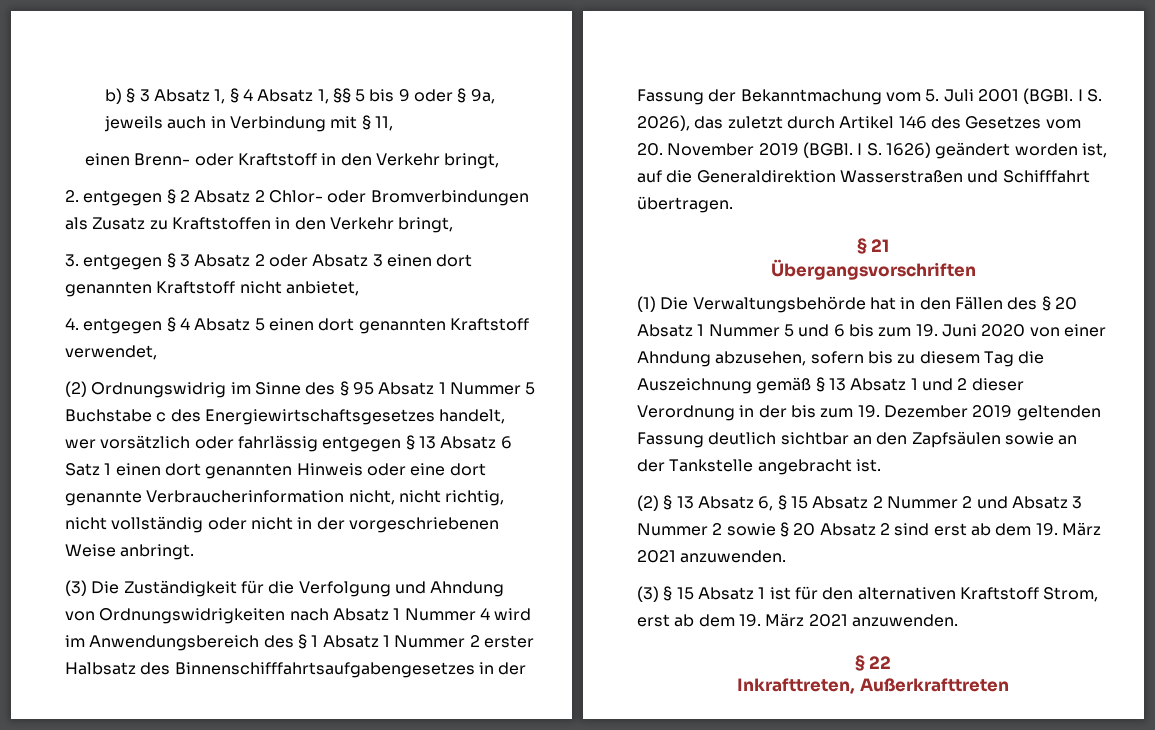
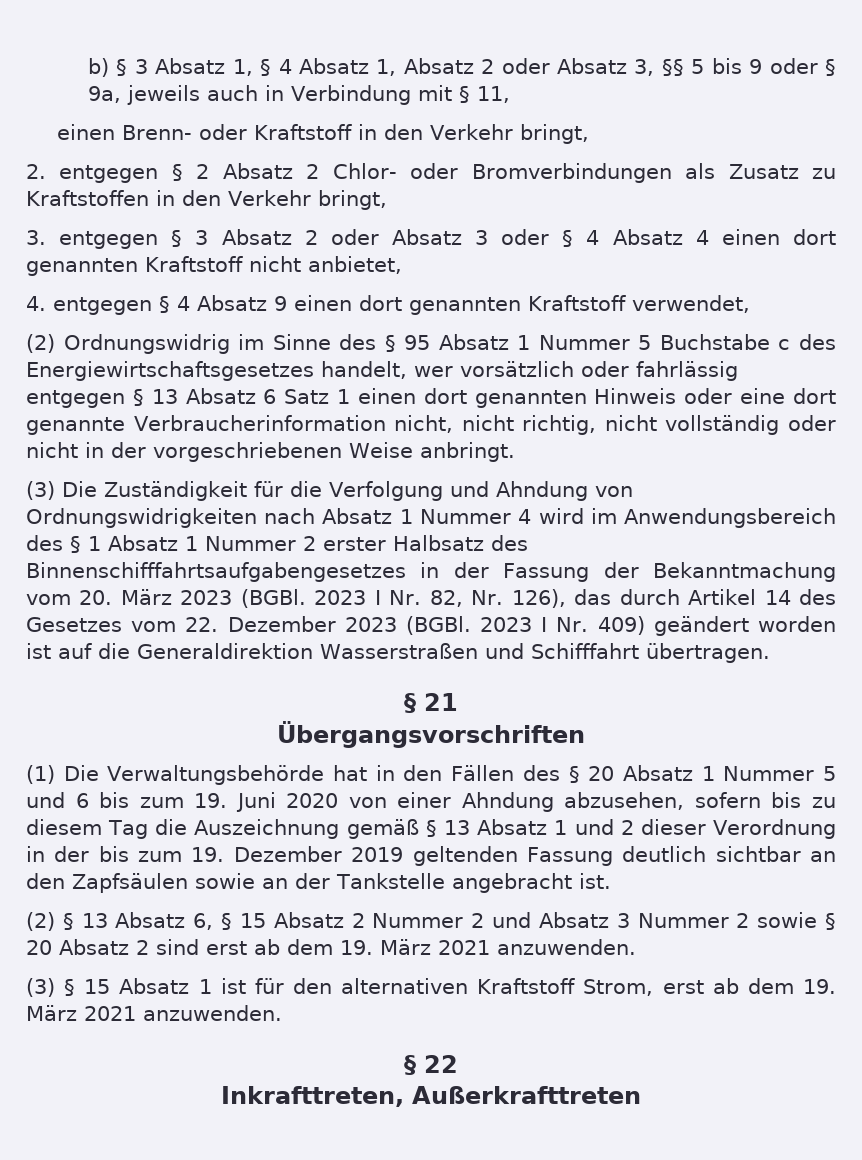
- b) § 3 Absatz 1, § 4 Absatz 1, §§ 5 bis 9 oder § 9a, jeweils auch in Verbindung mit § 11,
+ b) § 3 Absatz 1, § 4 Absatz 1, Absatz 2 oder Absatz 3, §§ 5 bis 9 oder § 9a, jeweils auch in Verbindung mit § 11,
- 3. entgegen § 3 Absatz 2 oder Absatz 3 einen dort genannten Kraftstoff nicht anbietet,
+ 3. entgegen § 3 Absatz 2 oder Absatz 3 oder § 4 Absatz 4 einen dort genannten Kraftstoff nicht anbietet,
- 4. entgegen § 4 Absatz 5 einen dort genannten Kraftstoff verwendet,
+ 4. entgegen § 4 Absatz 9 einen dort genannten Kraftstoff verwendet,
- (3) Die Zuständigkeit für die Verfolgung und Ahndung von Ordnungswidrigkeiten nach Absatz 1 Nummer 4 wird im Anwendungsbereich des § 1 Absatz 1 Nummer 2 erster Halbsatz des Binnenschifffahrtsaufgabengesetzes in der Fassung der Bekanntmachung vom 5. Juli 2001 (BGBl. I S. 2026), das zuletzt durch Artikel 146 des Gesetzes vom 20. November 2019 (BGBl. I S. 1626) geändert worden ist, auf die Generaldirektion Wasserstraßen und Schifffahrt übertragen.
+ (3) Die Zuständigkeit für die Verfolgung und Ahndung von Ordnungswidrigkeiten nach Absatz 1 Nummer 4 wird im Anwendungsbereich des § 1 Absatz 1 Nummer 2 erster Halbsatz des Binnenschifffahrtsaufgabengesetzes in der Fassung der Bekanntmachung vom 20. März 2023 (BGBl. 2023 I Nr. 82, Nr. 126), das durch Artikel 14 des Gesetzes vom 22. Dezember 2023 (BGBl. 2023 I Nr. 409) geändert worden ist auf die Generaldirektion Wasserstraßen und Schifffahrt übertragen.

